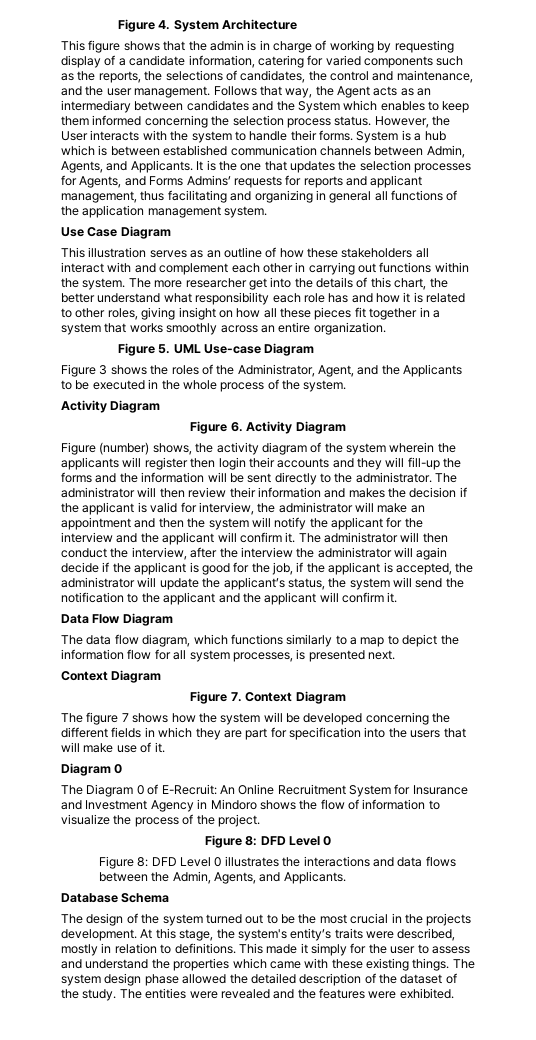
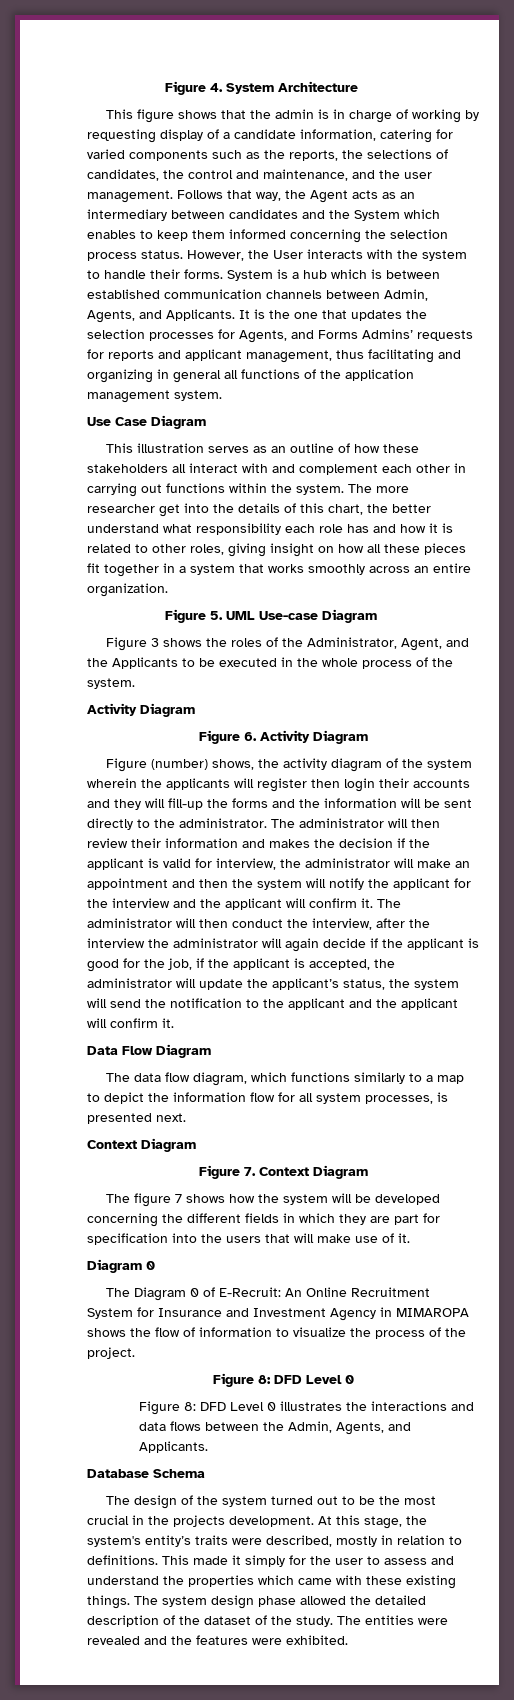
- The Diagram 0 of E-Recruit: An Online Recruitment System for Insurance and Investment Agency in Mindoro shows the flow of information to visualize the process of the project.
+ The Diagram 0 of E-Recruit: An Online Recruitment System for Insurance and Investment Agency in MIMAROPA shows the flow of information to visualize the process of the project.

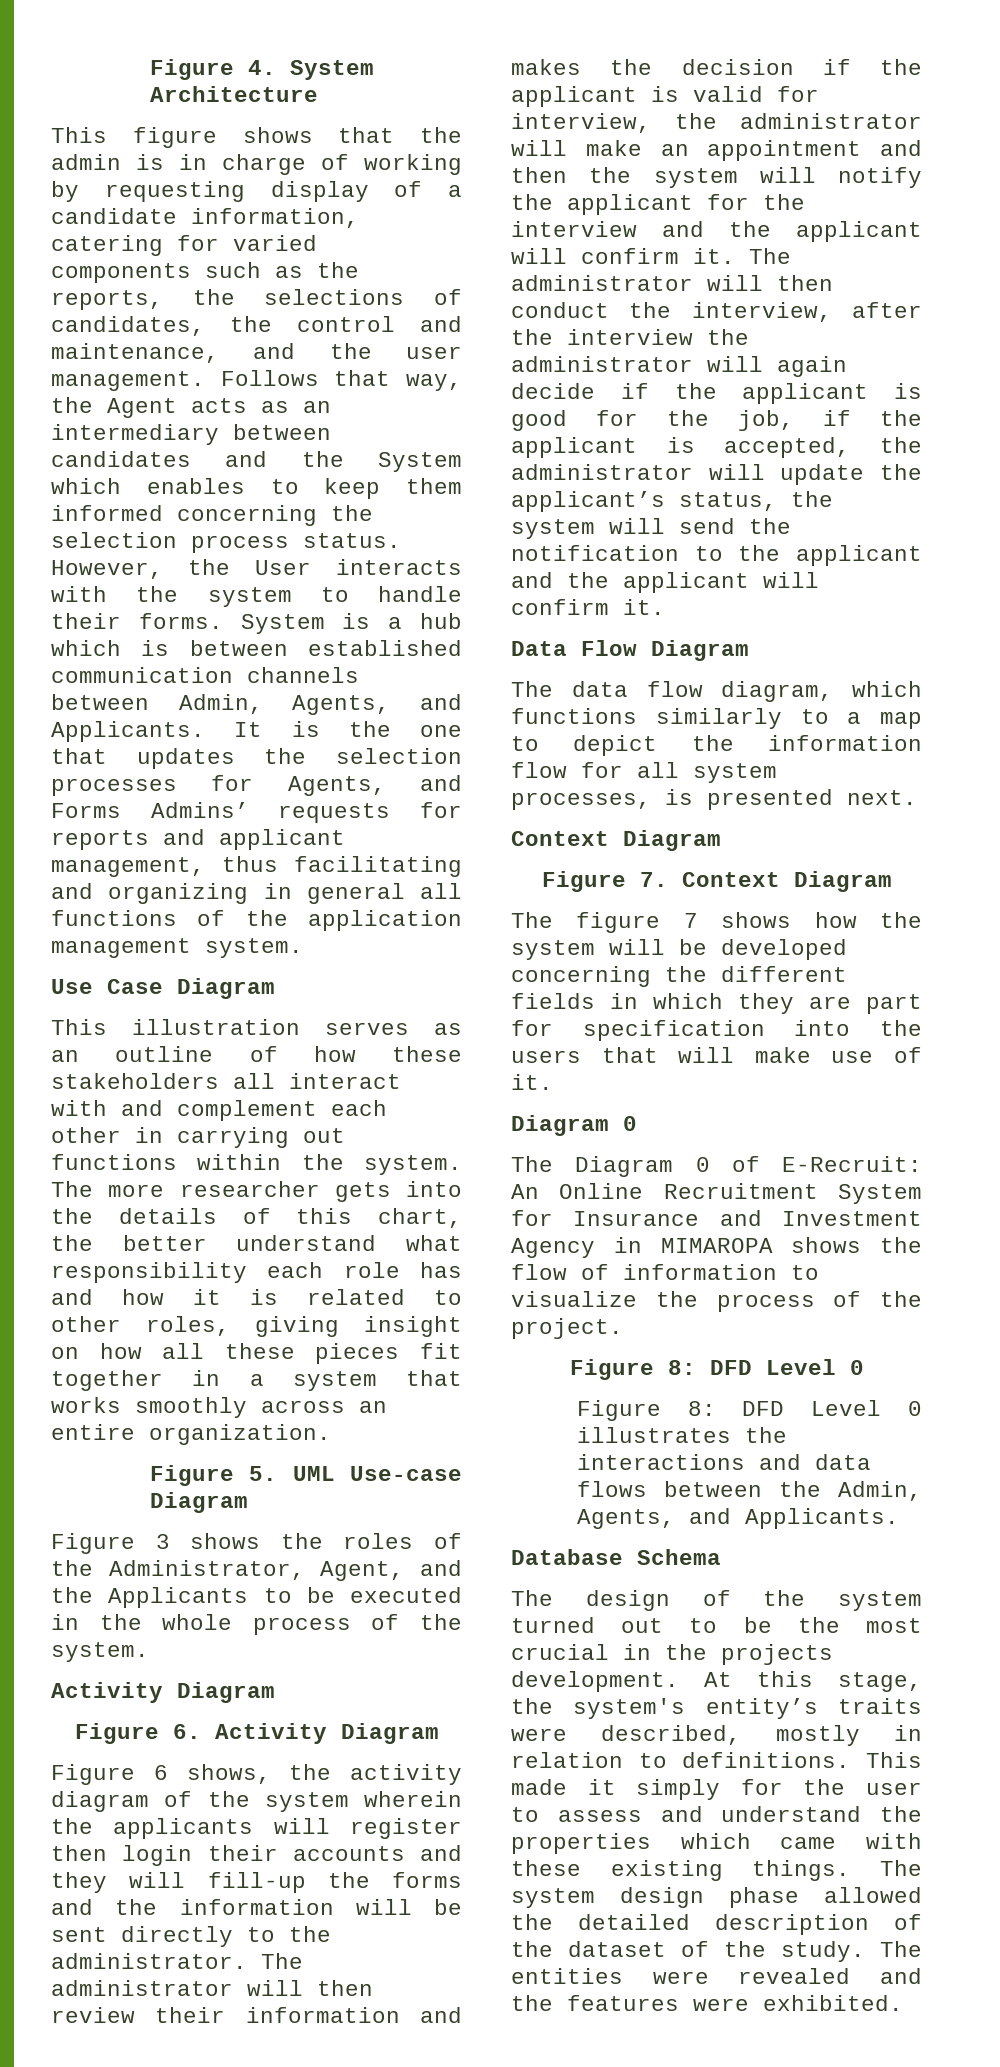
- The more researcher get into the details of this chart, the better understand what responsibility each role has and how it is related to other roles, giving insight on how all these pieces fit together in a system that works smoothly across an entire organization.
+ The more researcher gets into the details of this chart, the better understand what responsibility each role has and how it is related to other roles, giving insight on how all these pieces fit together in a system that works smoothly across an entire organization.
- Figure (number) shows, the activity diagram of the system wherein the applicants will register then login their accounts and they will fill-up the forms and the information will be sent directly to the administrator.
+ Figure 6 shows, the activity diagram of the system wherein the applicants will register then login their accounts and they will fill-up the forms and the information will be sent directly to the administrator.

